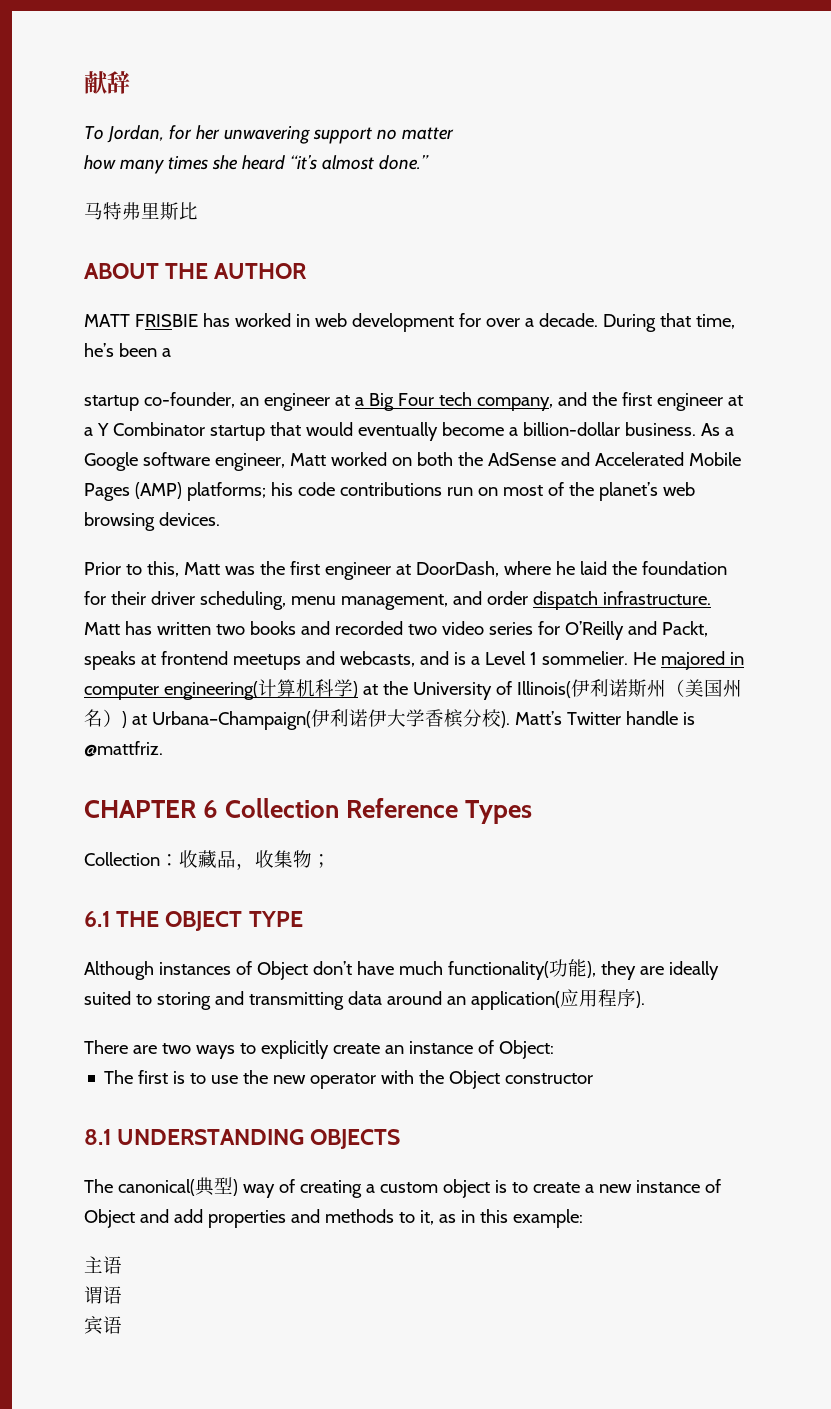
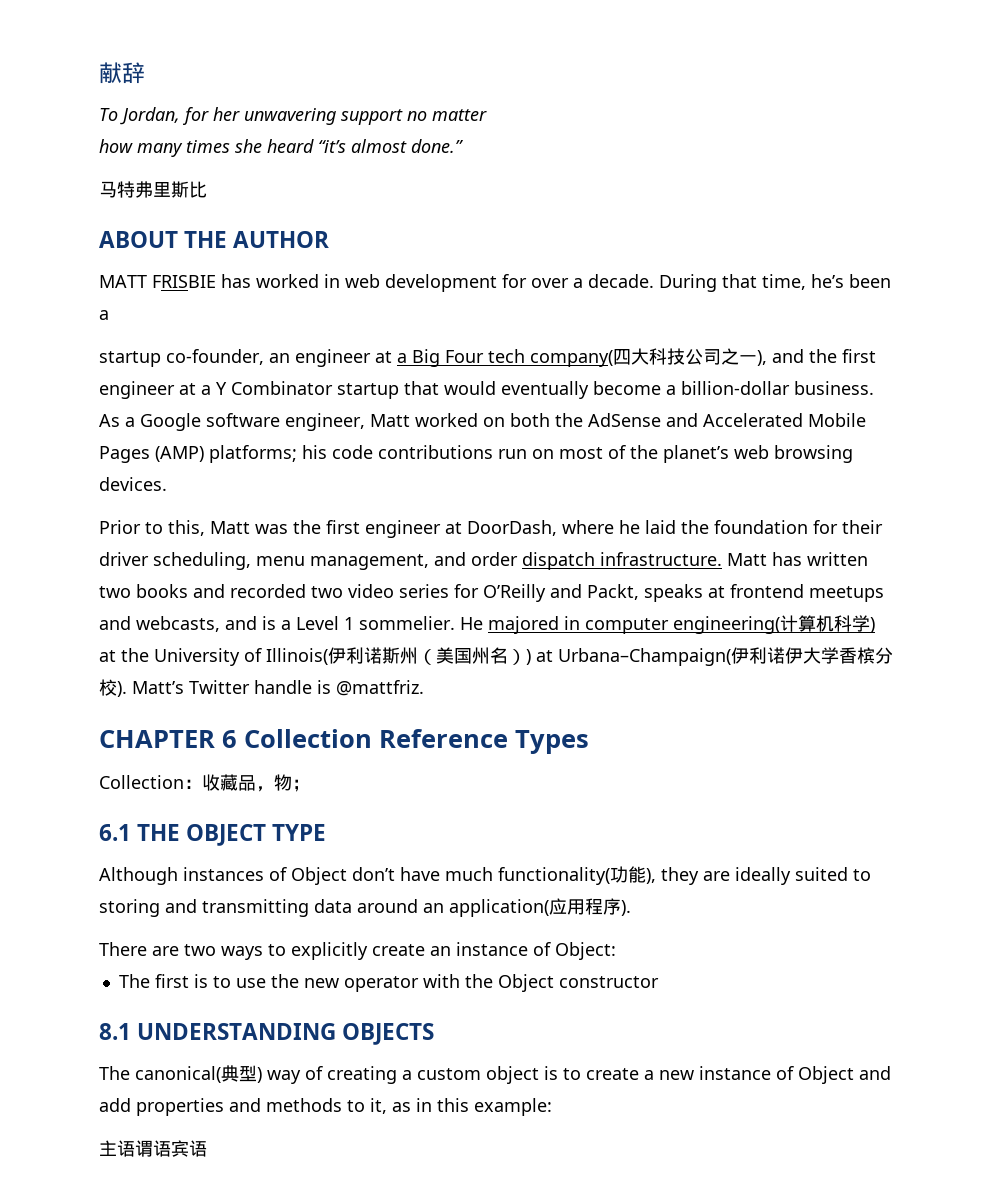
- startup co-founder, an engineer at a Big Four tech company, and the first engineer at a Y Combinator startup that would eventually become a billion-dollar business.
+ startup co-founder, an engineer at a Big Four tech company(四大科技公司之一), and the first engineer at a Y Combinator startup that would eventually become a billion-dollar business.
- Collection：收藏品，收集物；
+ Collection：收藏品，物；
- 主语
- 谓语
- 宾语
+ 主语谓语宾语

